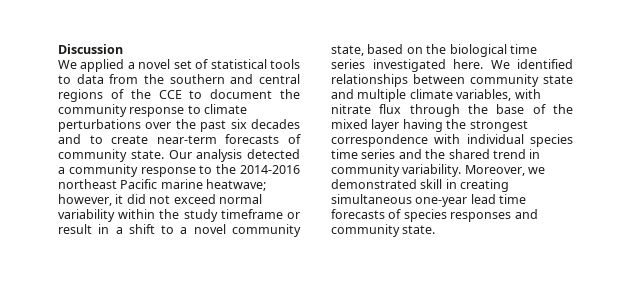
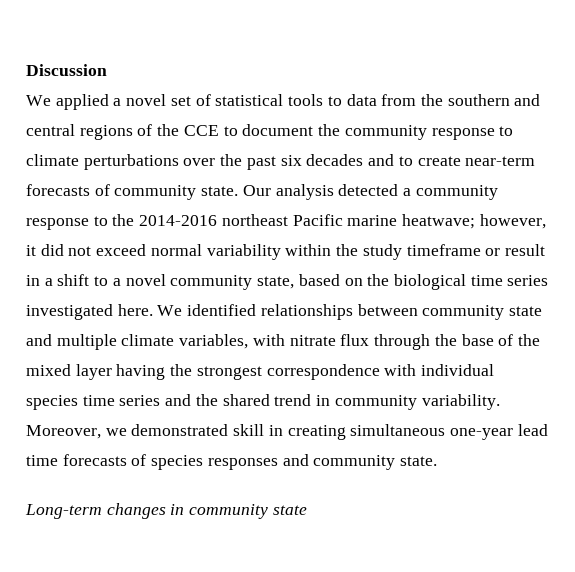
+ Long-term changes in community state

